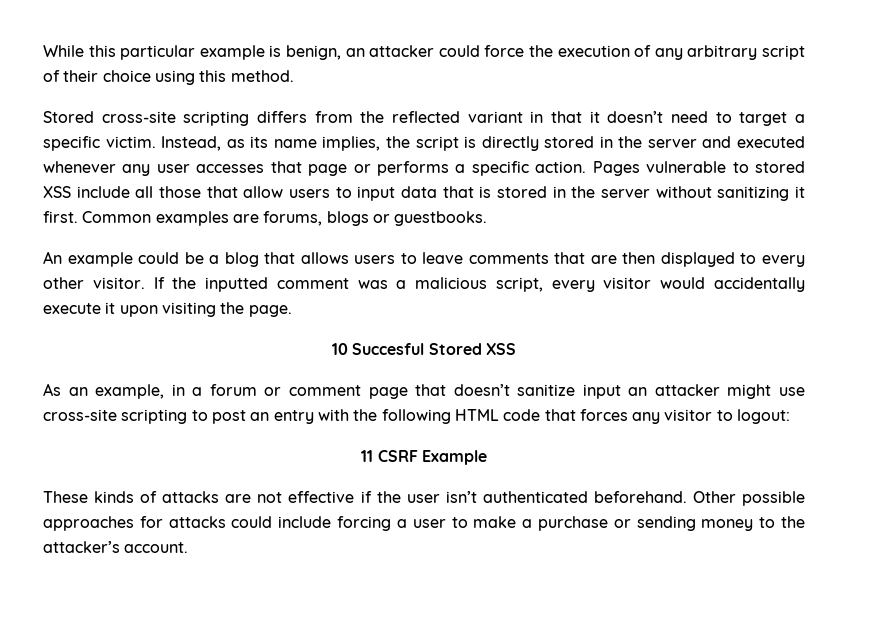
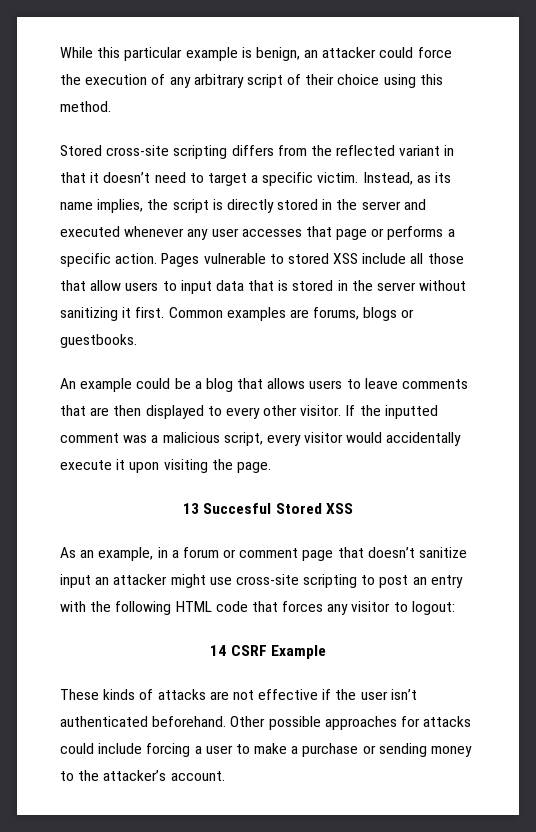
- 10 Succesful Stored XSS
+ 13 Succesful Stored XSS
- 11 CSRF Example
+ 14 CSRF Example

